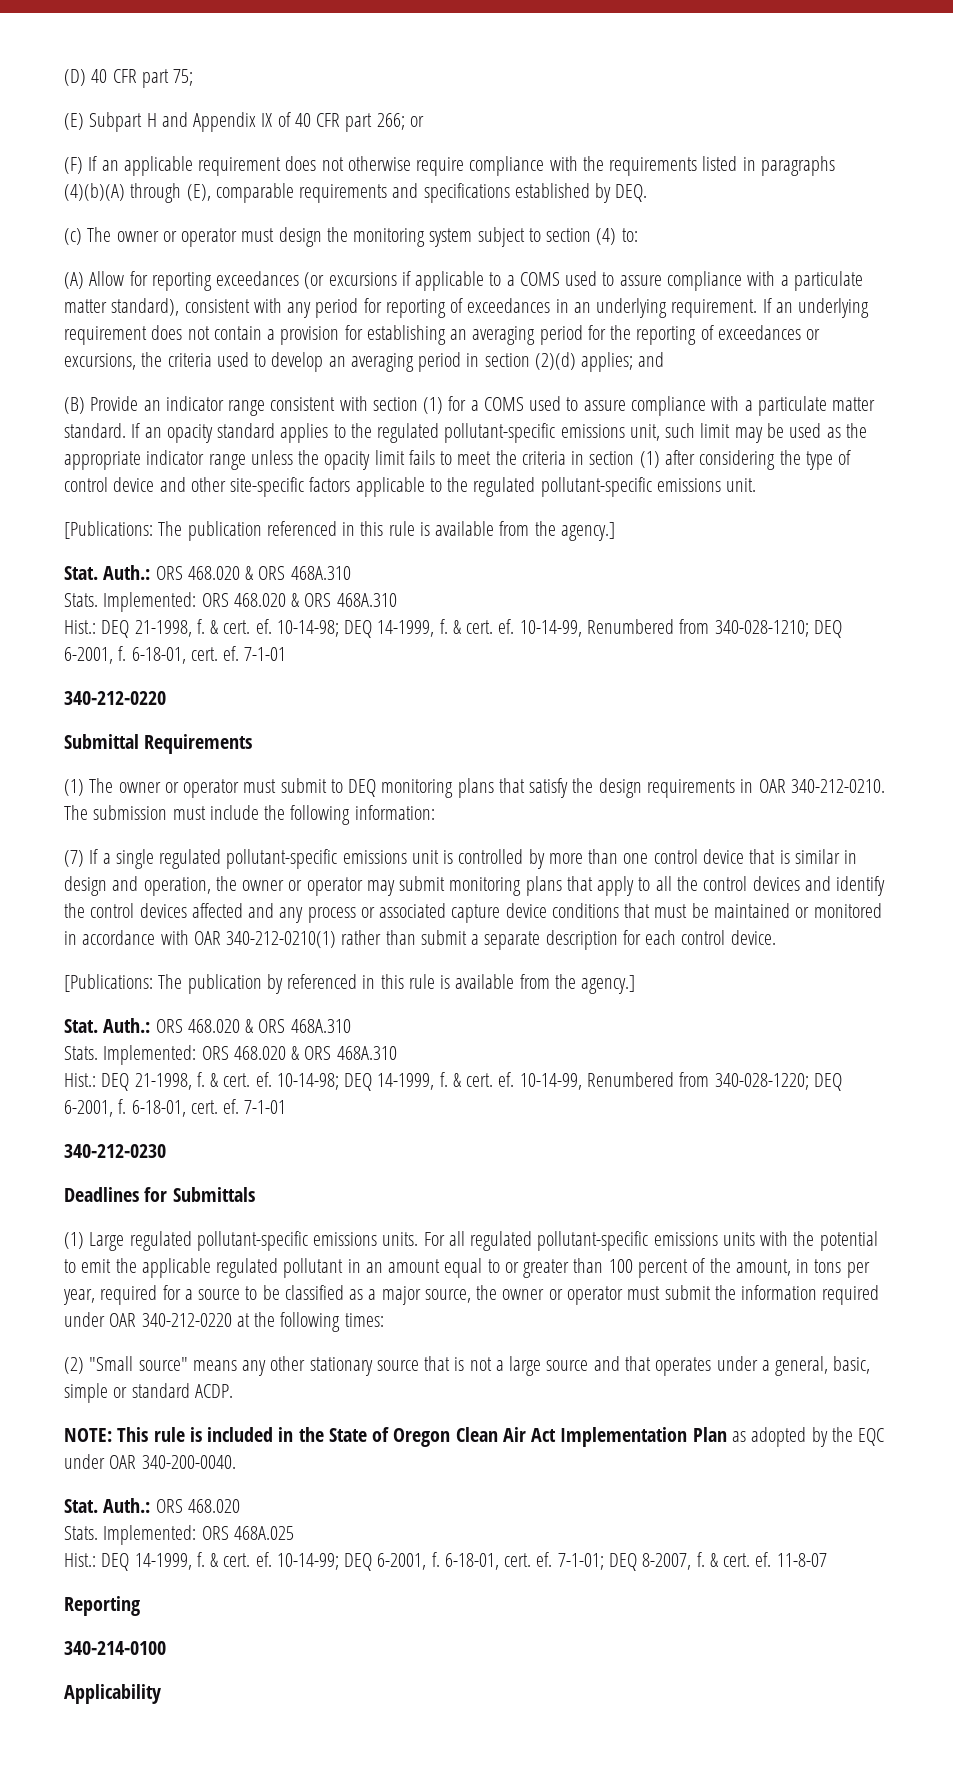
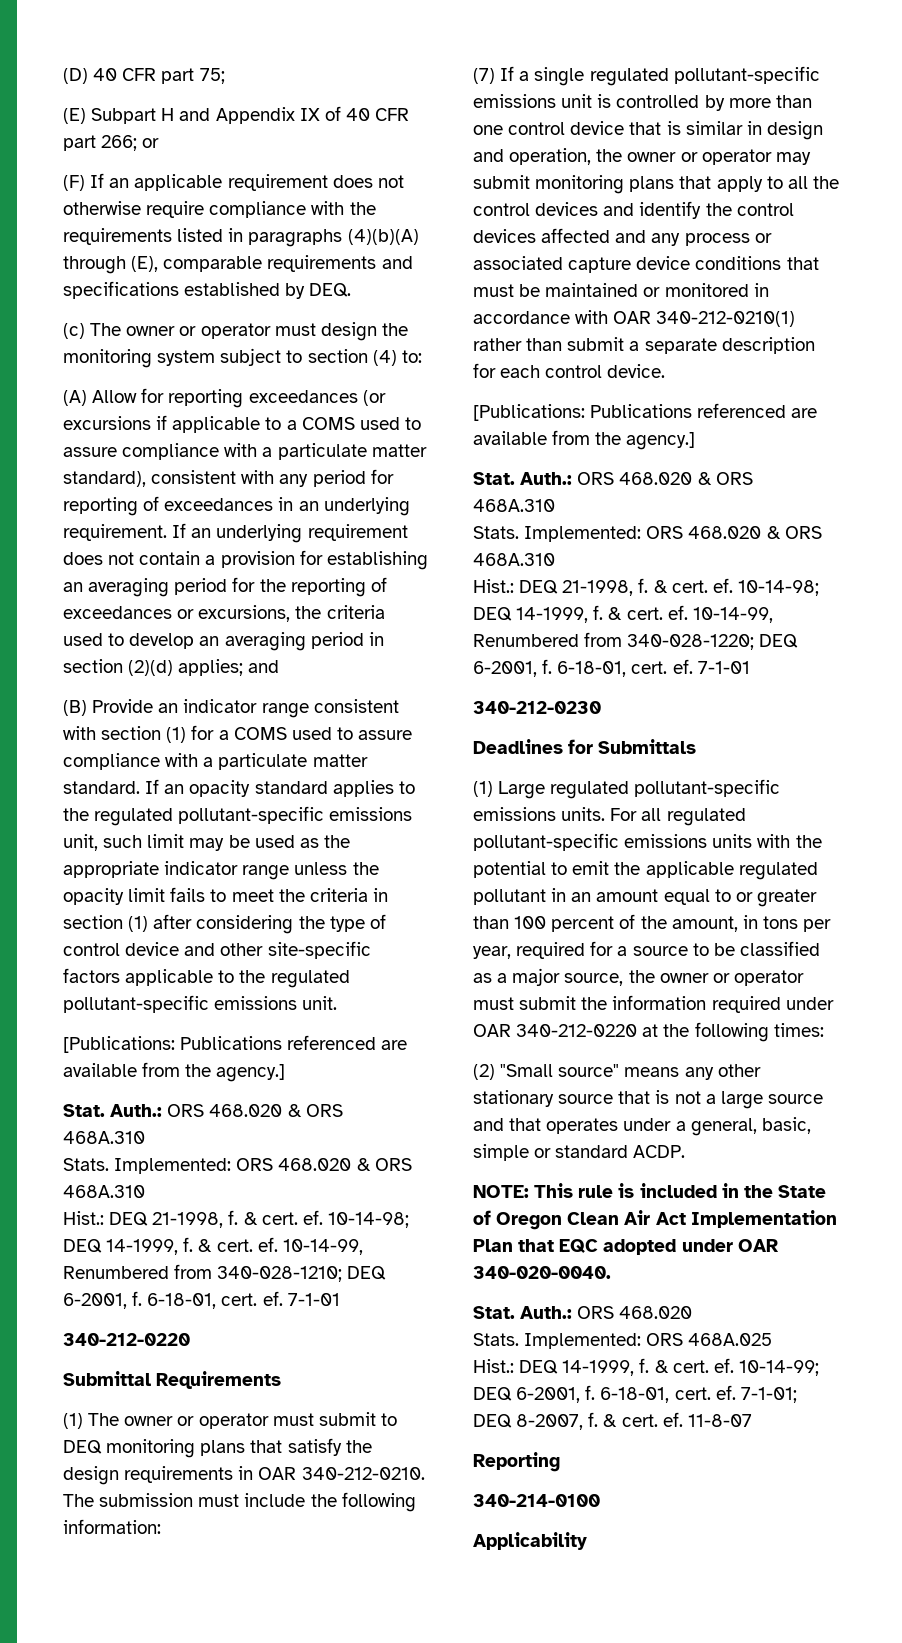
  If an opacity standard applies to the regulated pollutant-specific emissions unit, such limit may be used as the appropriate indicator range unless the opacity limit fails to meet the criteria in section (1) after considering the type of control device and other site-specific factors applicable to the regulated pollutant-specific emissions unit.
- [Publications: The publication referenced in this rule is available from the agency.]
+ [Publications: Publications referenced are available from the agency.]
  (7) If a single regulated pollutant-specific emissions unit is controlled by more than one control device that is similar in design and operation, the owner or operator may submit monitoring plans that apply to all the control devices and identify the control devices affected and any process or associated capture device conditions that must be maintained or monitored in accordance with OAR 340-212-0210(1) rather than submit a separate description for each control device.
- [Publications: The publication by referenced in this rule is available from the agency.]
+ [Publications: Publications referenced are available from the agency.]
- NOTE: This rule is included in the State of Oregon Clean Air Act Implementation Plan as adopted by the EQC under OAR 340-200-0040.
+ NOTE: This rule is included in the State of Oregon Clean Air Act Implementation Plan that EQC adopted under OAR 340-020-0040.

